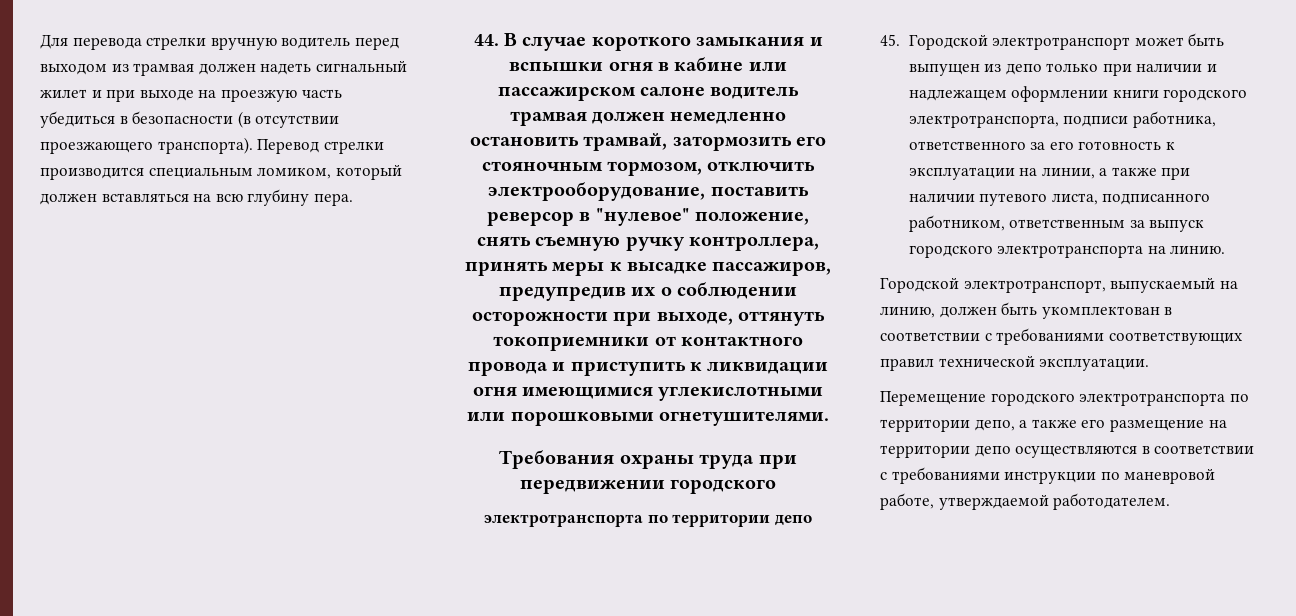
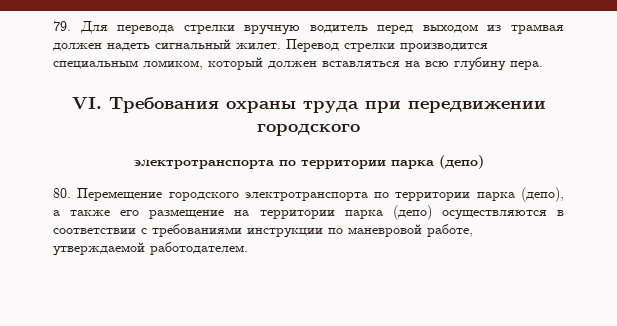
- Для перевода стрелки вручную водитель перед выходом из трамвая должен надеть сигнальный жилет и при выходе на проезжую часть убедиться в безопасности (в отсутствии проезжающего транспорта).
+ 79. Для перевода стрелки вручную водитель перед выходом из трамвая должен надеть сигнальный жилет.
- 44. В случае короткого замыкания и вспышки огня в кабине или пассажирском салоне водитель трамвая должен немедленно остановить трамвай, затормозить его стояночным тормозом, отключить электрооборудование, поставить реверсор в "нулевое" положение, снять съемную ручку контроллера, принять меры к высадке пассажиров, предупредив их о соблюдении осторожности при выходе, оттянуть токоприемники от контактного провода и приступить к ликвидации огня имеющимися углекислотными или порошковыми огнетушителями.
- Требования охраны труда при передвижении городского
+ VI. Требования охраны труда при передвижении городского
- электротранспорта по территории депо
- 45. Городской электротранспорт может быть выпущен из депо только при наличии и надлежащем оформлении книги городского электротранспорта, подписи работника, ответственного за его готовность к эксплуатации на линии, а также при наличии путевого листа, подписанного работником, ответственным за выпуск городского электротранспорта на линию.
- Городской электротранспорт, выпускаемый на линию, должен быть укомплектован в соответствии с требованиями соответствующих правил технической эксплуатации.
- Перемещение городского электротранспорта по территории депо, а также его размещение на территории депо осуществляются в соответствии с требованиями инструкции по маневровой работе, утверждаемой работодателем.
+ электротранспорта по территории парка (депо)
+ 80. Перемещение городского электротранспорта по территории парка (депо), а также его размещение на территории парка (депо) осуществляются в соответствии с требованиями инструкции по маневровой работе, утверждаемой работодателем.

